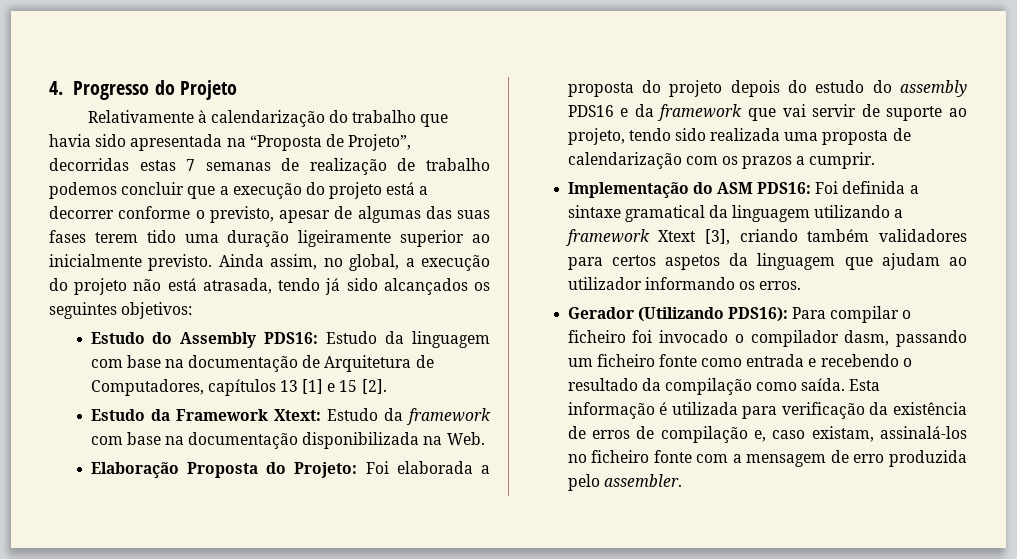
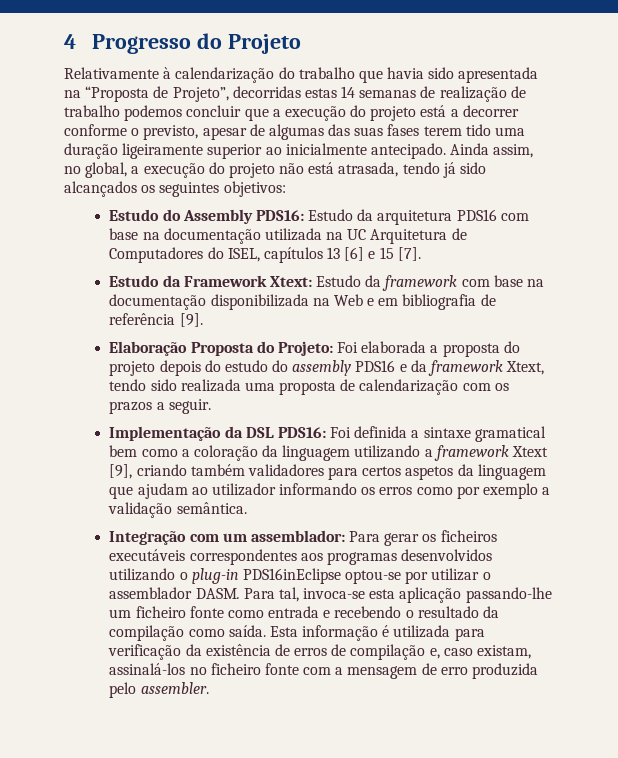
- 4. Progresso do Projeto
+ 4 Progresso do Projeto
- Relativamente à calendarização do trabalho que havia sido apresentada na “Proposta de Projeto”, decorridas estas 7 semanas de realização de trabalho podemos concluir que a execução do projeto está a decorrer conforme o previsto, apesar de algumas das suas fases terem tido uma duração ligeiramente superior ao inicialmente previsto.
+ Relativamente à calendarização do trabalho que havia sido apresentada na “Proposta de Projeto”, decorridas estas 14 semanas de realização de trabalho podemos concluir que a execução do projeto está a decorrer conforme o previsto, apesar de algumas das suas fases terem tido uma duração ligeiramente superior ao inicialmente antecipado.
- Estudo do Assembly PDS16: Estudo da linguagem com base na documentação de Arquitetura de Computadores, capítulos 13 [1] e 15 [2].
+ Estudo do Assembly PDS16: Estudo da arquitetura PDS16 com base na documentação utilizada na UC Arquitetura de Computadores do ISEL, capítulos 13 [6] e 15 [7].
- Estudo da Framework Xtext: Estudo da framework com base na documentação disponibilizada na Web.
+ Estudo da Framework Xtext: Estudo da framework com base na documentação disponibilizada na Web e em bibliografia de referência [9].
- Elaboração Proposta do Projeto: Foi elaborada a proposta do projeto depois do estudo do assembly PDS16 e da framework que vai servir de suporte ao projeto, tendo sido realizada uma proposta de calendarização com os prazos a cumprir.
+ Elaboração Proposta do Projeto: Foi elaborada a proposta do projeto depois do estudo do assembly PDS16 e da framework Xtext, tendo sido realizada uma proposta de calendarização com os prazos a seguir.
- Implementação do ASM PDS16: Foi definida a sintaxe gramatical da linguagem utilizando a framework Xtext [3], criando também validadores para certos aspetos da linguagem que ajudam ao utilizador informando os erros.
- Gerador (Utilizando PDS16): Para compilar o ficheiro foi invocado o compilador dasm, passando um ficheiro fonte como entrada e recebendo o resultado da compilação como saída.
+ Implementação da DSL PDS16: Foi definida a sintaxe gramatical bem como a coloração da linguagem utilizando a framework Xtext [9], criando também validadores para certos aspetos da linguagem que ajudam ao utilizador informando os erros como por exemplo a validação semântica.
+ Integração com um assemblador: Para gerar os ficheiros executáveis correspondentes aos programas desenvolvidos utilizando o plug-in PDS16inEclipse optou-se por utilizar o assemblador DASM. Para tal, invoca-se esta aplicação passando-lhe um ficheiro fonte como entrada e recebendo o resultado da compilação como saída.

